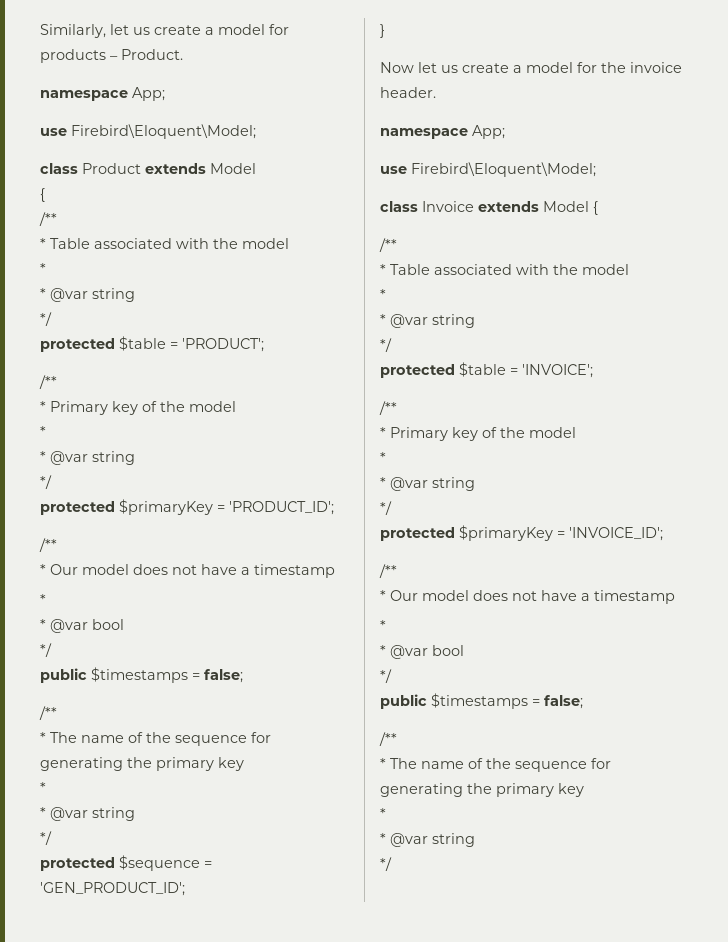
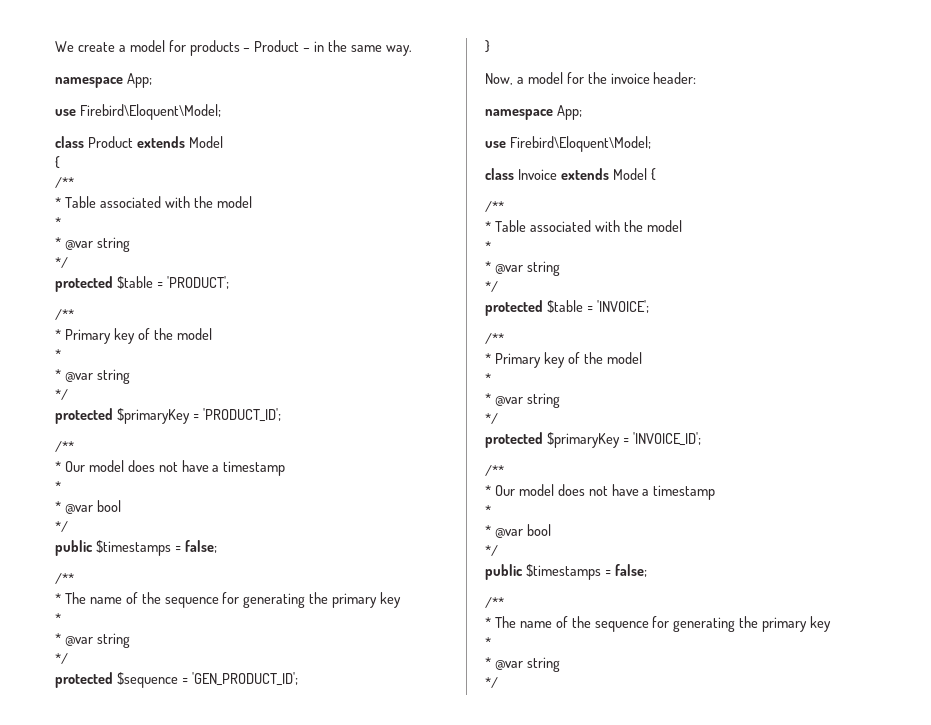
- Similarly, let us create a model for products – Product.
+ We create a model for products – Product – in the same way.
- Now let us create a model for the invoice header.
+ Now, a model for the invoice header:

